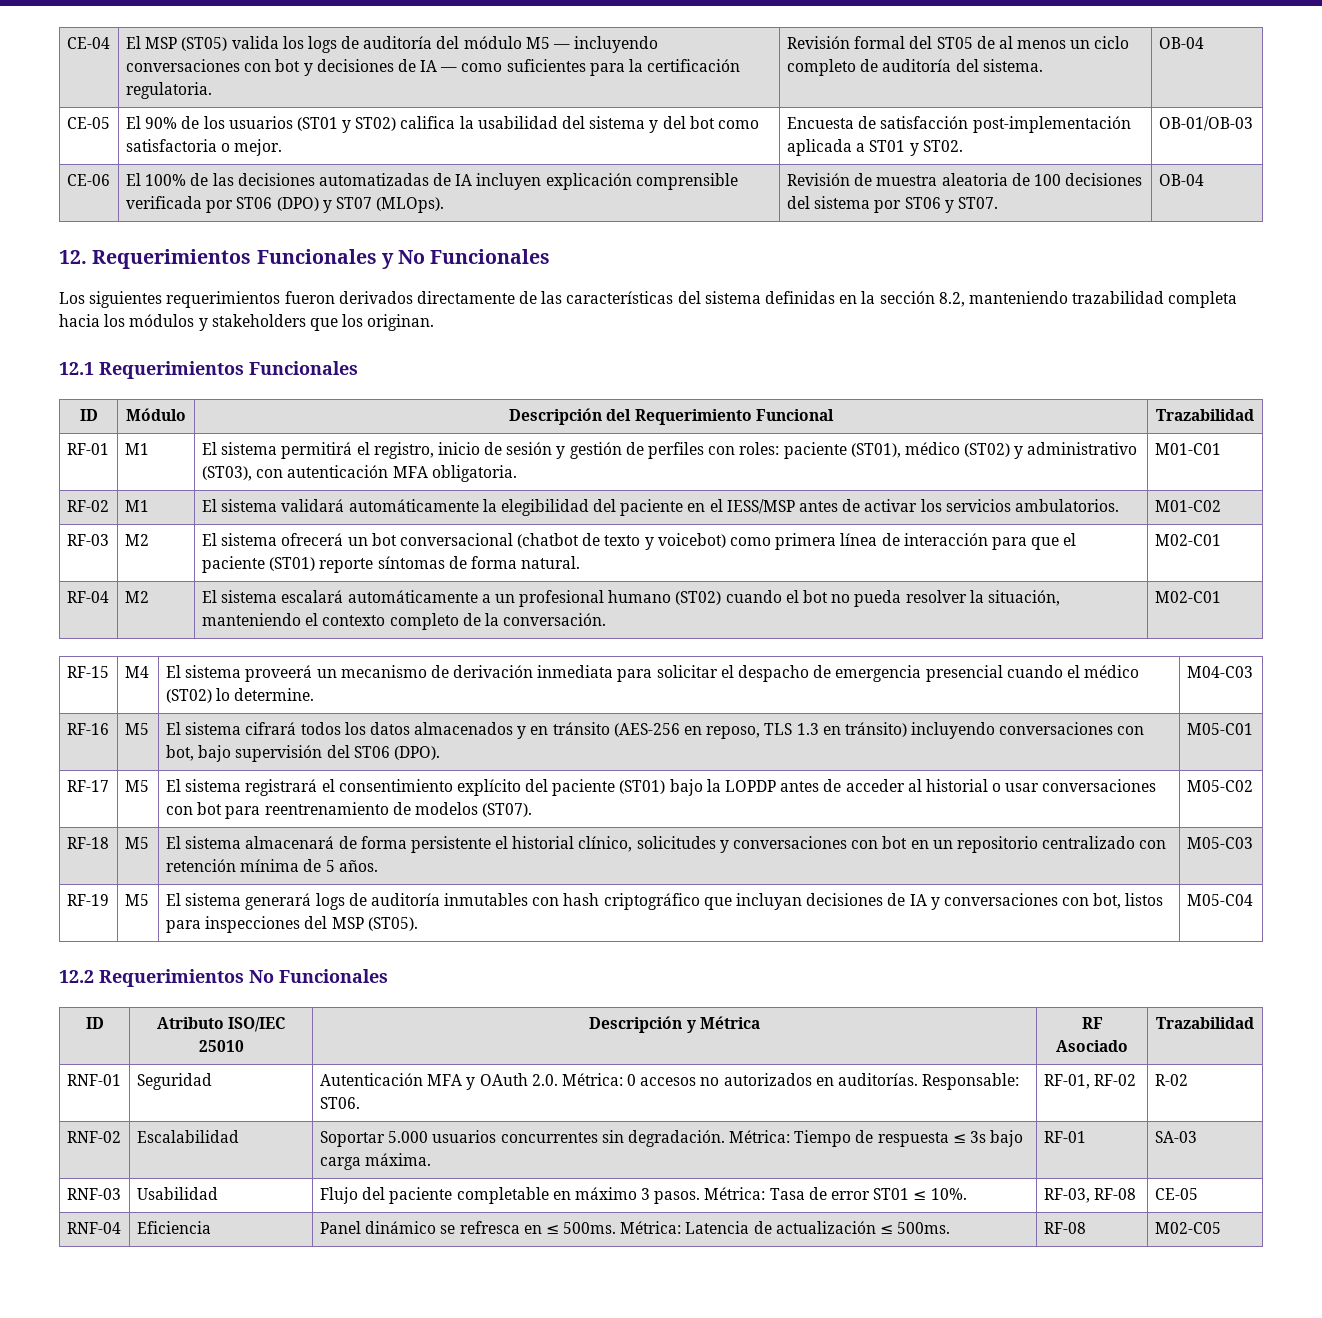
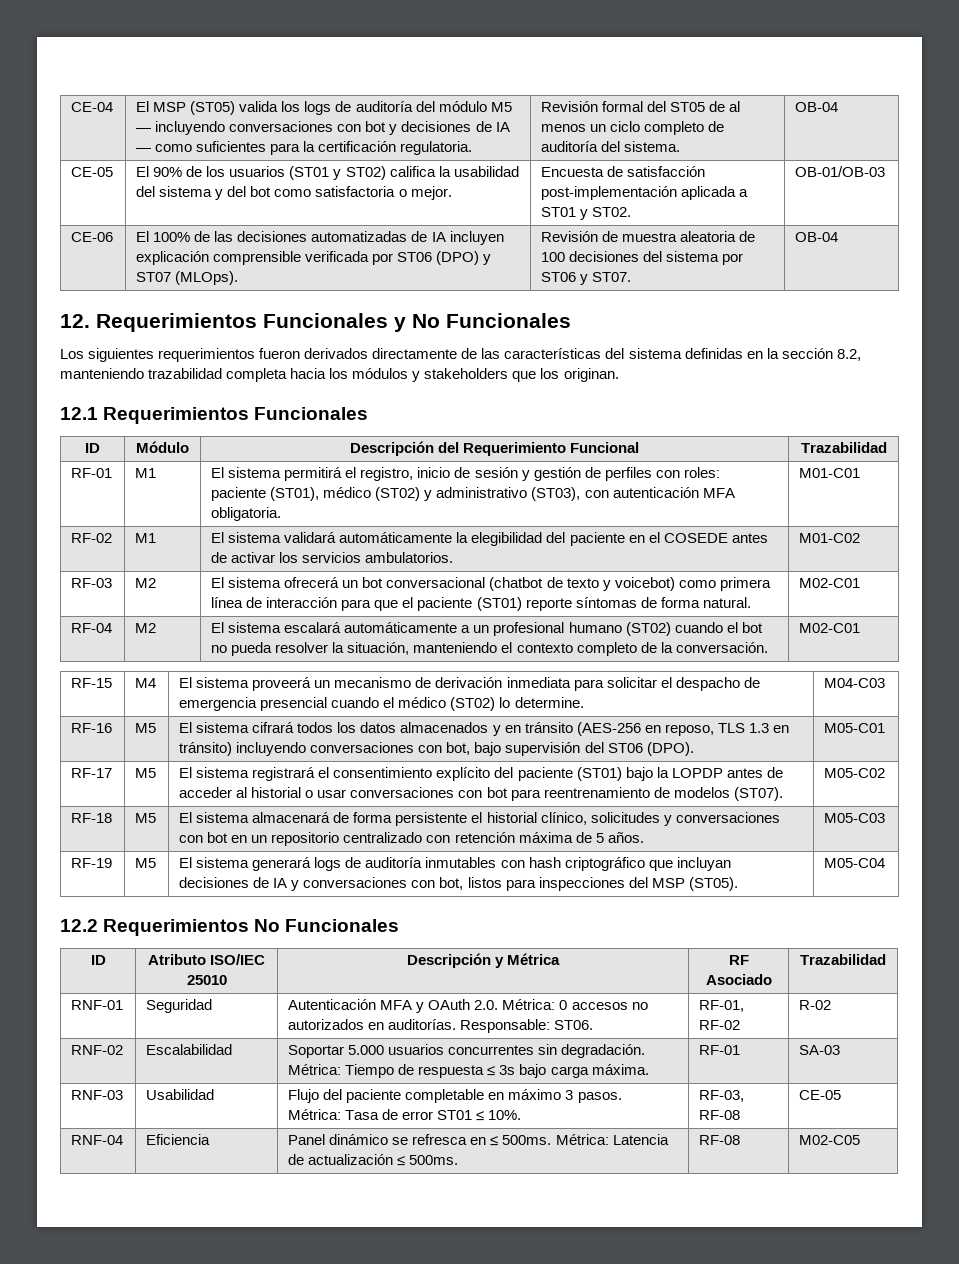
- RF-02 | M1 | El sistema validará automáticamente la elegibilidad del paciente en el IESS/MSP antes de activar los servicios ambulatorios. | M01-C02
+ RF-02 | M1 | El sistema validará automáticamente la elegibilidad del paciente en el COSEDE antes de activar los servicios ambulatorios. | M01-C02
- RF-18 | M5 | El sistema almacenará de forma persistente el historial clínico, solicitudes y conversaciones con bot en un repositorio centralizado con retención mínima de 5 años. | M05-C03
+ RF-18 | M5 | El sistema almacenará de forma persistente el historial clínico, solicitudes y conversaciones con bot en un repositorio centralizado con retención máxima de 5 años. | M05-C03

